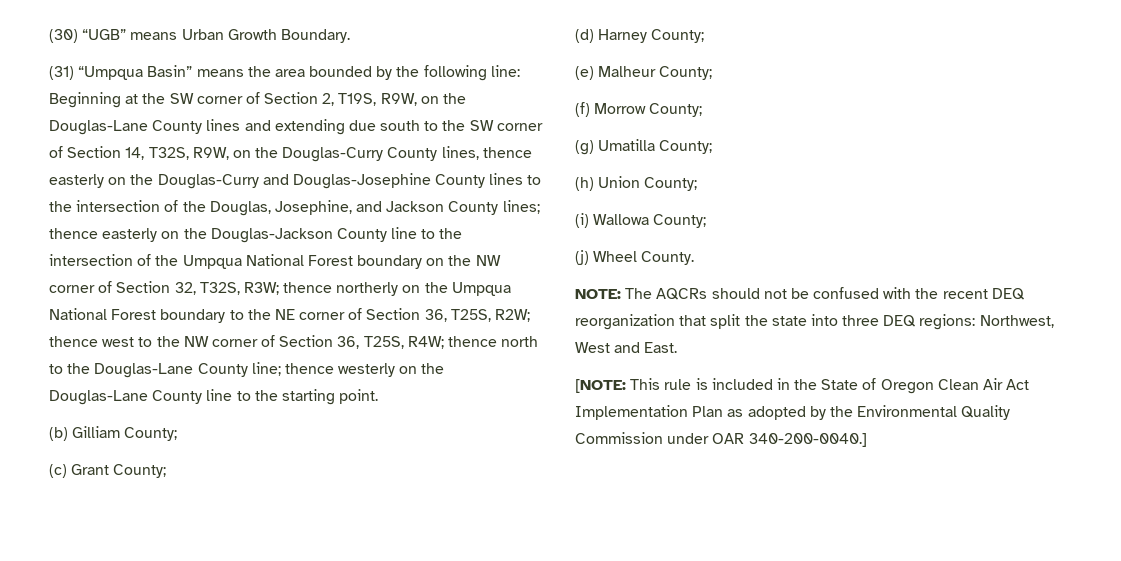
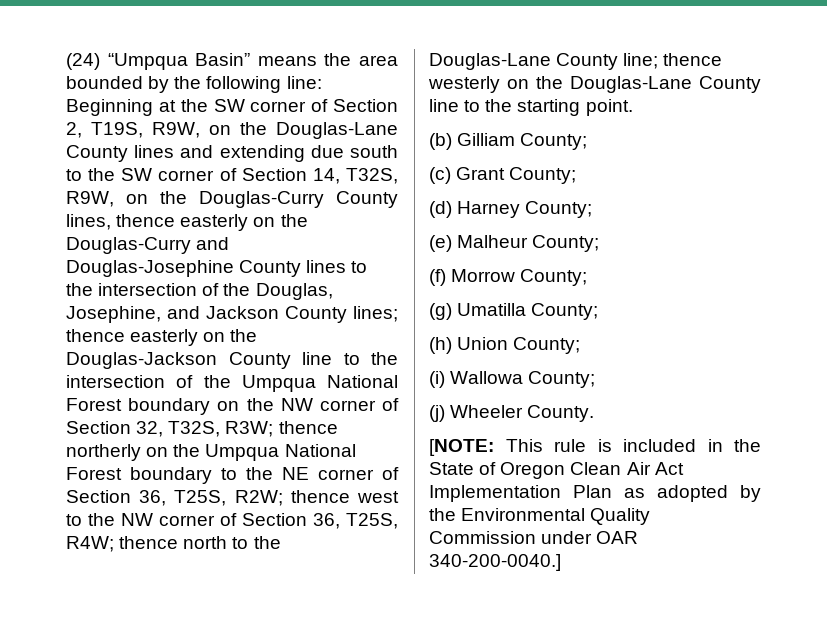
- (30) “UGB” means Urban Growth Boundary.
- (31) “Umpqua Basin” means the area bounded by the following line:
+ (24) “Umpqua Basin” means the area bounded by the following line:
- (j) Wheel County.
+ (j) Wheeler County.
- NOTE: The AQCRs should not be confused with the recent DEQ reorganization that split the state into three DEQ regions: Northwest, West and East.

